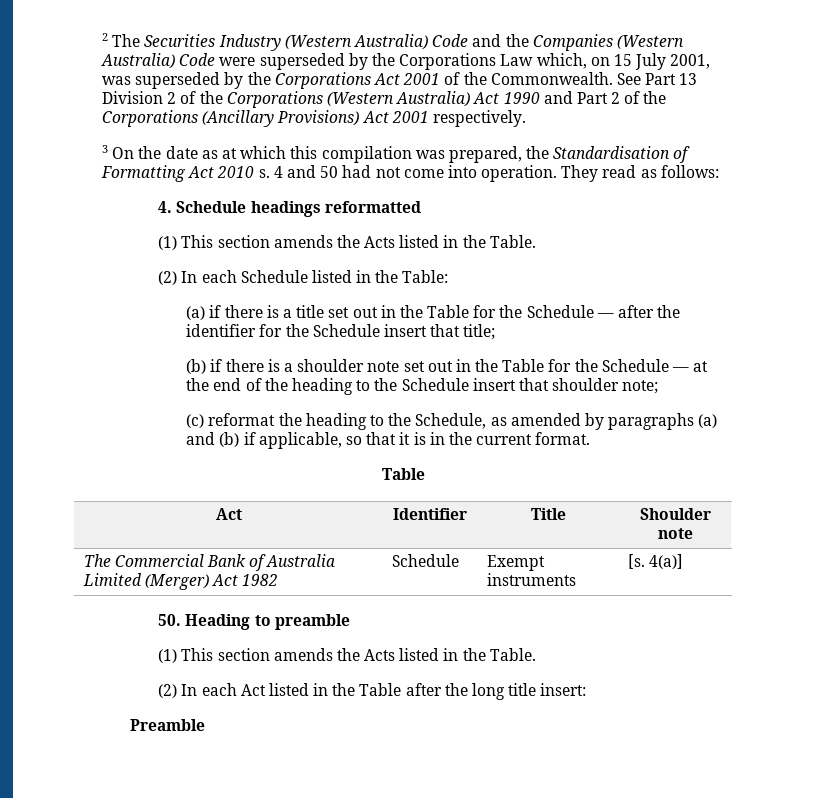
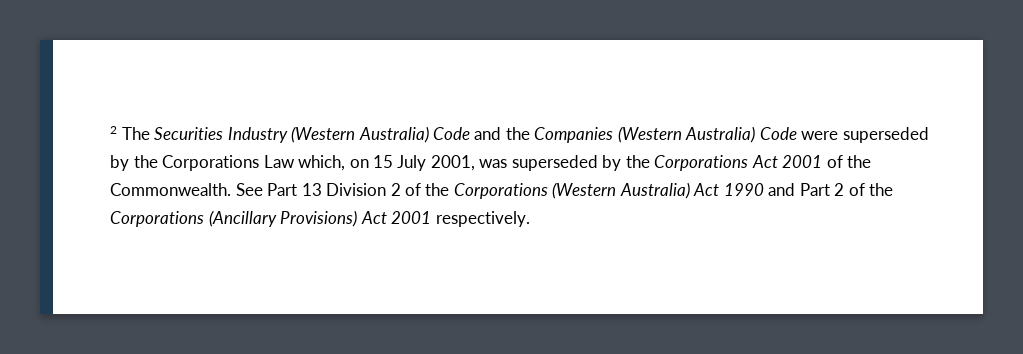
- 3 On the date as at which this compilation was prepared, the Standardisation of Formatting Act 2010 s. 4 and 50 had not come into operation. They read as follows:
- 4. Schedule headings reformatted
- (1) This section amends the Acts listed in the Table.
- (2) In each Schedule listed in the Table:
- (a) if there is a title set out in the Table for the Schedule — after the identifier for the Schedule insert that title;
- (b) if there is a shoulder note set out in the Table for the Schedule — at the end of the heading to the Schedule insert that shoulder note;
- (c) reformat the heading to the Schedule, as amended by paragraphs (a) and (b) if applicable, so that it is in the current format.
- Table
- Act | Identifier | Title | Shoulder note
- The Commercial Bank of Australia Limited (Merger) Act 1982 | Schedule | Exempt instruments | [s. 4(a)]
- 50. Heading to preamble
- (1) This section amends the Acts listed in the Table.
- (2) In each Act listed in the Table after the long title insert:
- Preamble

